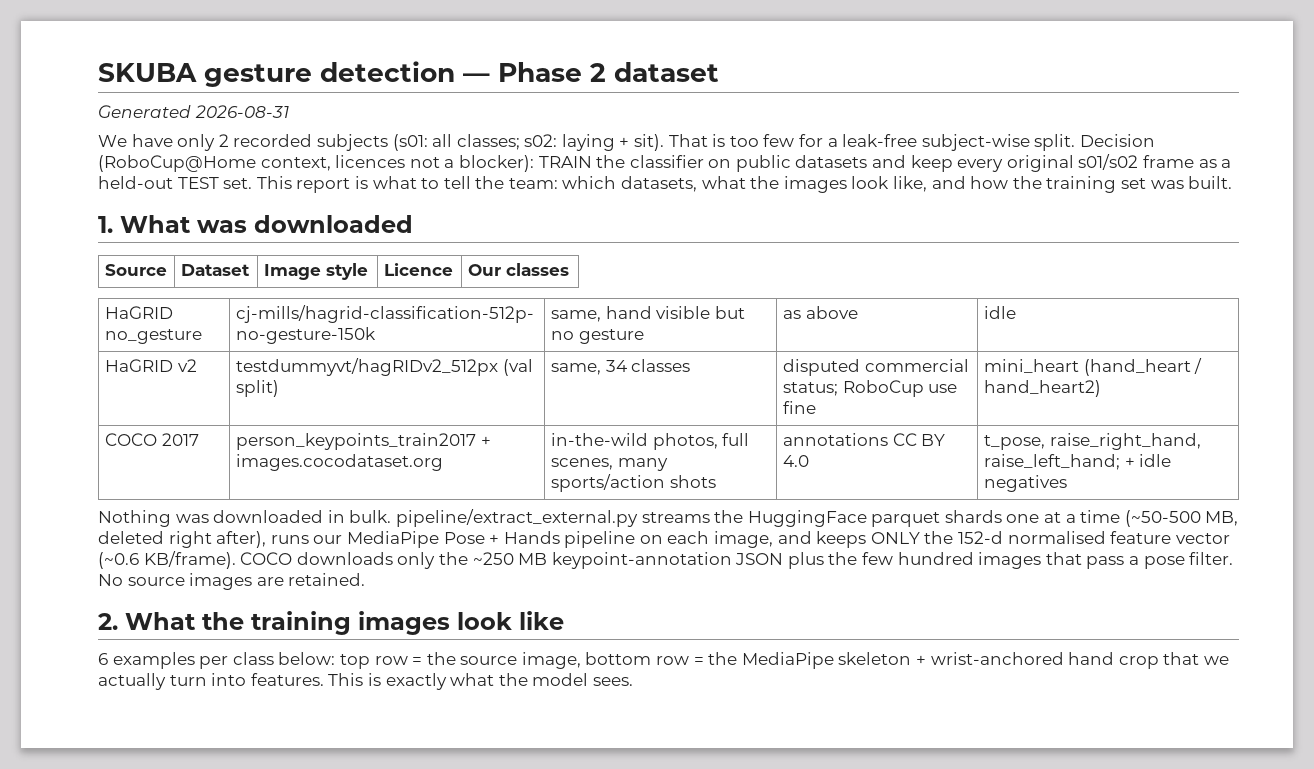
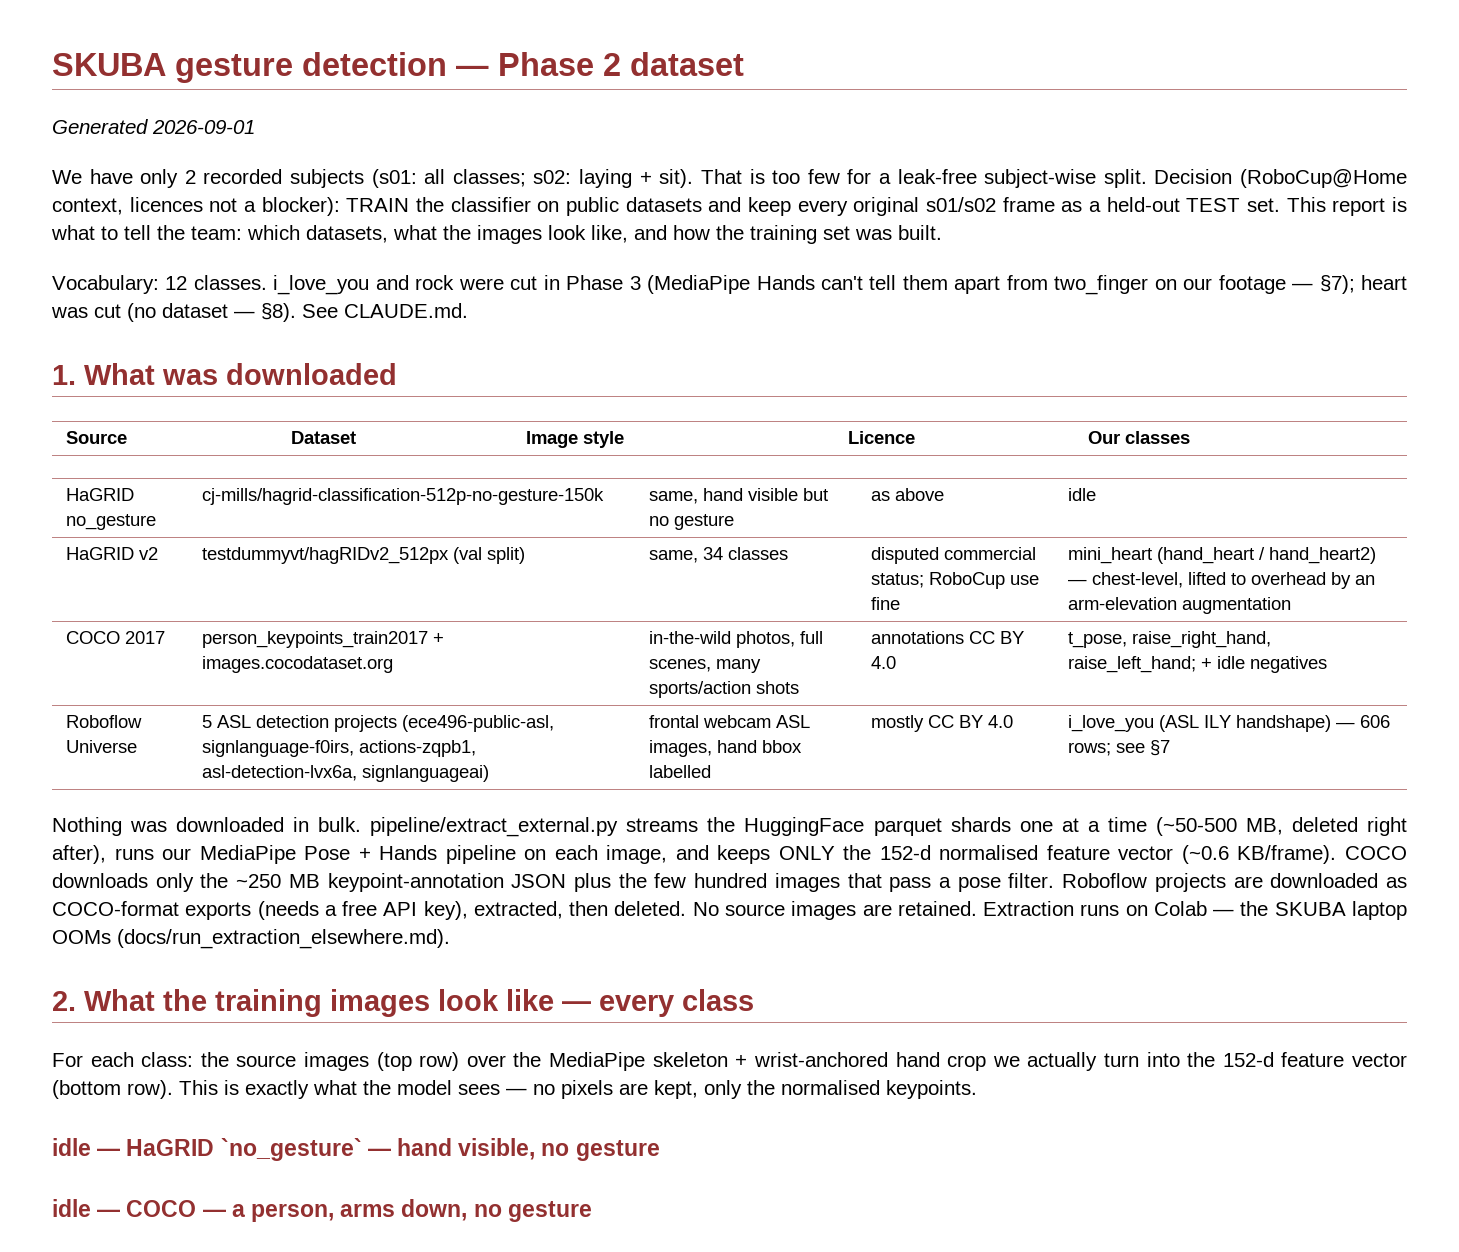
- Generated 2026-08-31
+ Generated 2026-09-01
+ Vocabulary: 12 classes. i_love_you and rock were cut in Phase 3 (MediaPipe Hands can't tell them apart from two_finger on our footage — §7); heart was cut (no dataset — §8). See CLAUDE.md.
- HaGRID v2 | testdummyvt/hagRIDv2_512px (val split) | same, 34 classes | disputed commercial status; RoboCup use fine | mini_heart (hand_heart / hand_heart2)
+ HaGRID v2 | testdummyvt/hagRIDv2_512px (val split) | same, 34 classes | disputed commercial status; RoboCup use fine | mini_heart (hand_heart / hand_heart2) — chest-level, lifted to overhead by an arm-elevation augmentation
+ Roboflow Universe | 5 ASL detection projects (ece496-public-asl, signlanguage-f0irs, actions-zqpb1, asl-detection-lvx6a, signlanguageai) | frontal webcam ASL images, hand bbox labelled | mostly CC BY 4.0 | i_love_you (ASL ILY handshape) — 606 rows; see §7
+ Roboflow projects are downloaded as COCO-format exports (needs a free API key), extracted, then deleted.
+ Extraction runs on Colab — the SKUBA laptop OOMs (docs/run_extraction_elsewhere.md).
- 2. What the training images look like
- 6 examples per class below: top row = the source image, bottom row = the MediaPipe skeleton + wrist-anchored hand crop that we actually turn into features.
+ 2. What the training images look like — every class
+ For each class: the source images (top row) over the MediaPipe skeleton + wrist-anchored hand crop we actually turn into the 152-d feature vector (bottom row).
- This is exactly what the model sees.
+ This is exactly what the model sees — no pixels are kept, only the normalised keypoints.
+ idle — HaGRID `no_gesture` — hand visible, no gesture
+ idle — COCO — a person, arms down, no gesture

